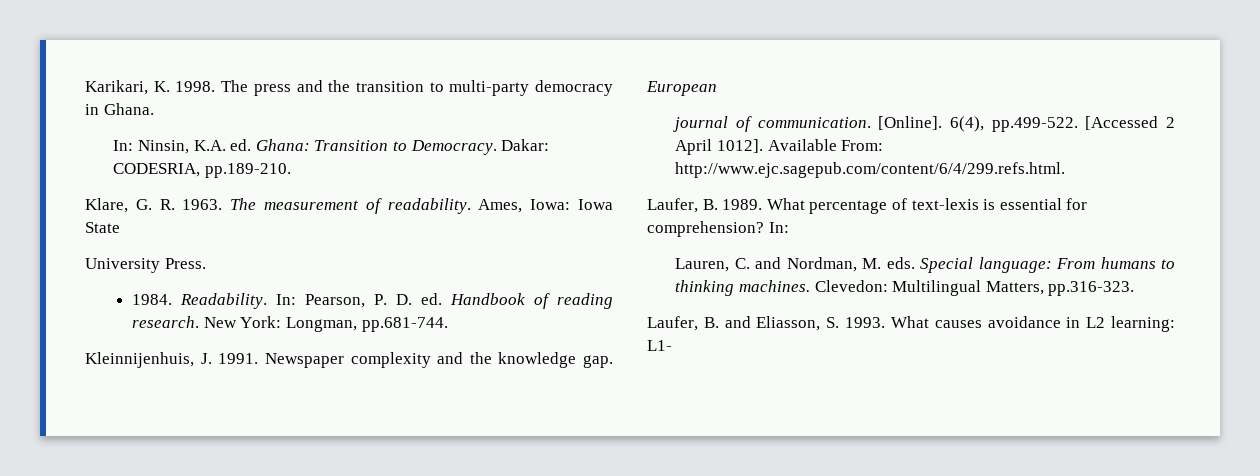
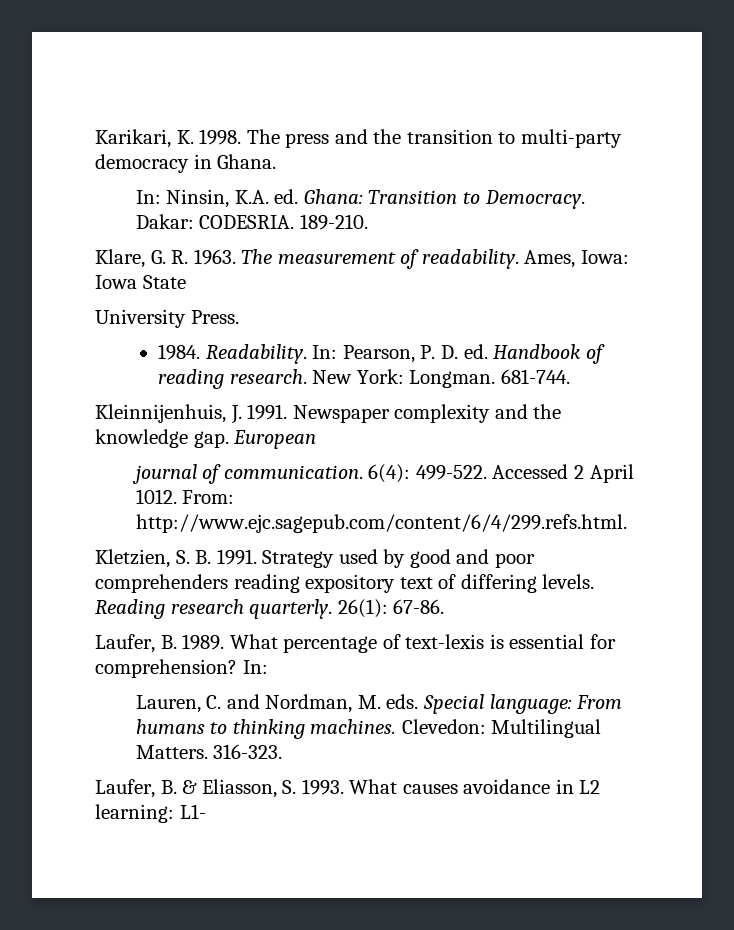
- Dakar: CODESRIA, pp.189-210.
+ Dakar: CODESRIA. 189-210.
- New York: Longman, pp.681-744.
+ New York: Longman. 681-744.
- [Online]. 6(4), pp.499-522. [Accessed 2 April 1012]. Available From: http://www.ejc.sagepub.com/content/6/4/299.refs.html.
+ 6(4): 499-522. Accessed 2 April 1012. From: http://www.ejc.sagepub.com/content/6/4/299.refs.html.
+ Kletzien, S. B. 1991. Strategy used by good and poor comprehenders reading expository text of differing levels. Reading research quarterly. 26(1): 67-86.
- Clevedon: Multilingual Matters, pp.316-323.
- Laufer, B. and Eliasson, S. 1993.
+ Clevedon: Multilingual Matters. 316-323.
+ Laufer, B. & Eliasson, S. 1993.

